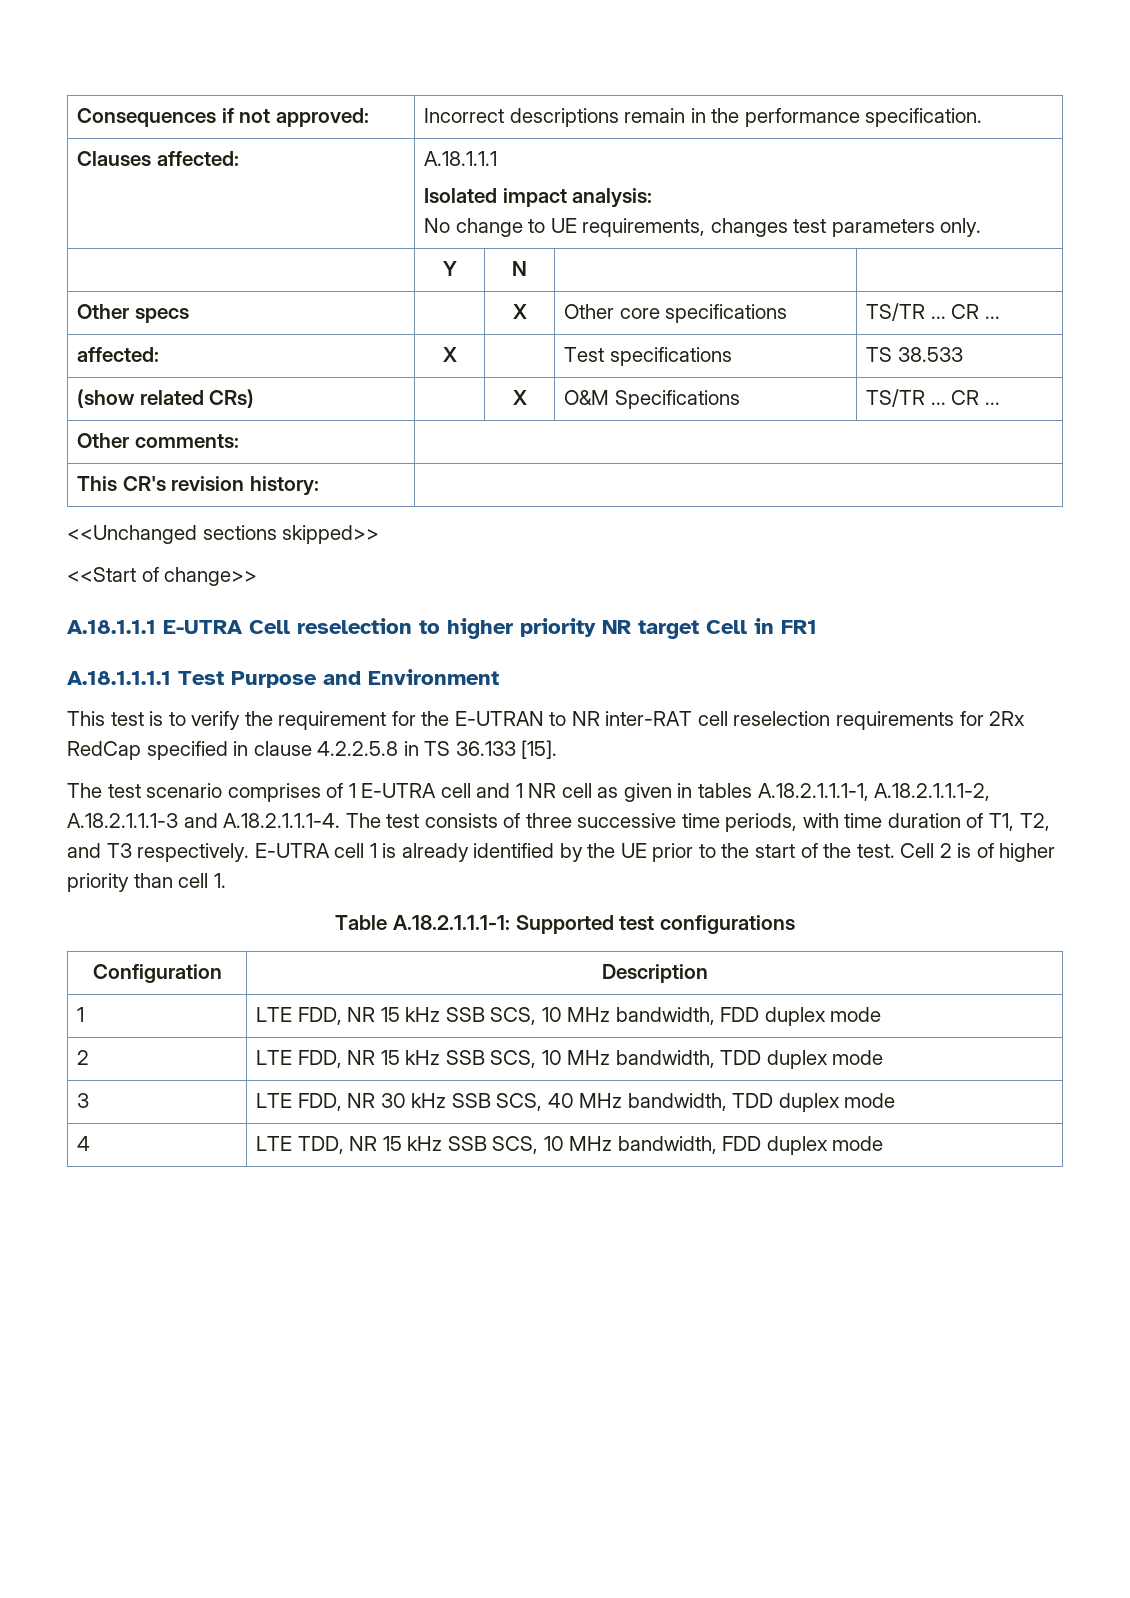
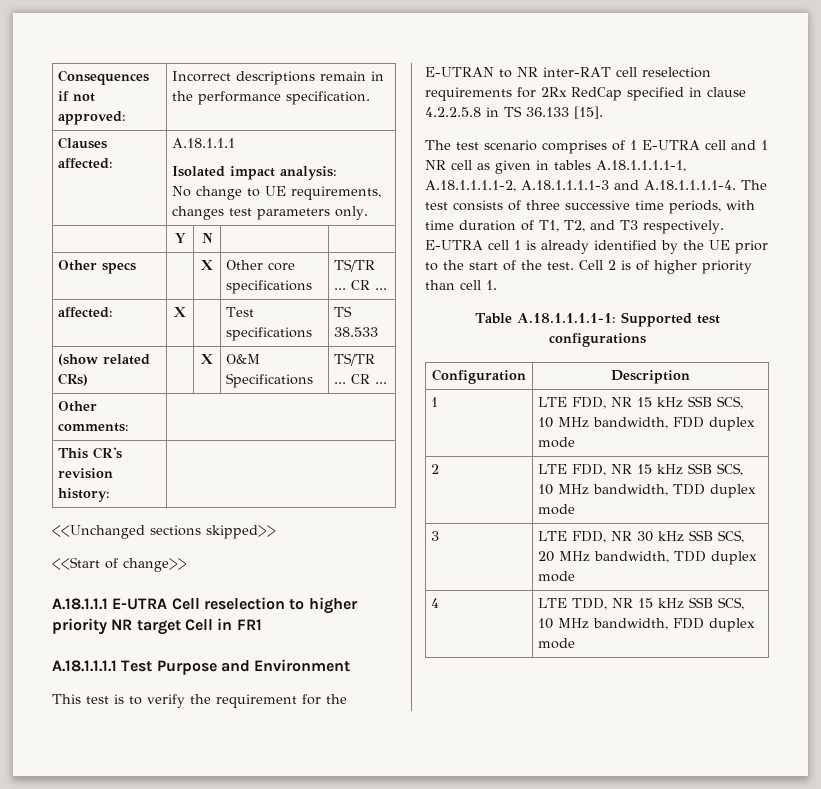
- The test scenario comprises of 1 E-UTRA cell and 1 NR cell as given in tables A.18.2.1.1.1-1, A.18.2.1.1.1-2, A.18.2.1.1.1-3 and A.18.2.1.1.1-4. The test consists of three successive time periods, with time duration of T1, T2, and T3 respectively.
+ The test scenario comprises of 1 E-UTRA cell and 1 NR cell as given in tables A.18.1.1.1.1-1, A.18.1.1.1.1-2, A.18.1.1.1.1-3 and A.18.1.1.1.1-4. The test consists of three successive time periods, with time duration of T1, T2, and T3 respectively.
- Table A.18.2.1.1.1-1: Supported test configurations
+ Table A.18.1.1.1.1-1: Supported test configurations
- 3 | LTE FDD, NR 30 kHz SSB SCS, 40 MHz bandwidth, TDD duplex mode
+ 3 | LTE FDD, NR 30 kHz SSB SCS, 20 MHz bandwidth, TDD duplex mode

